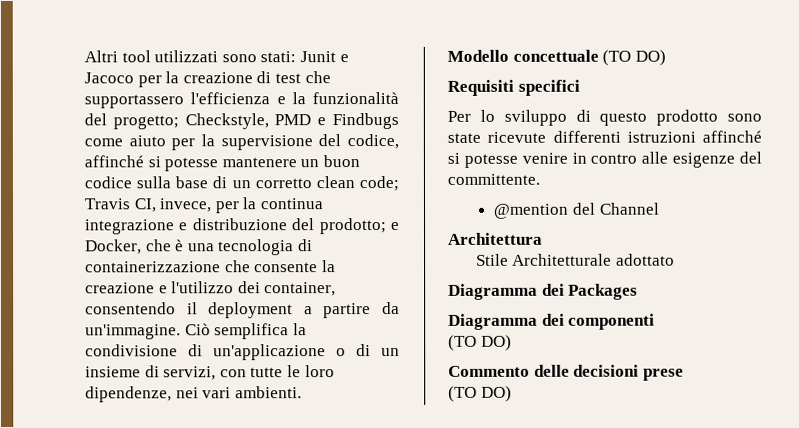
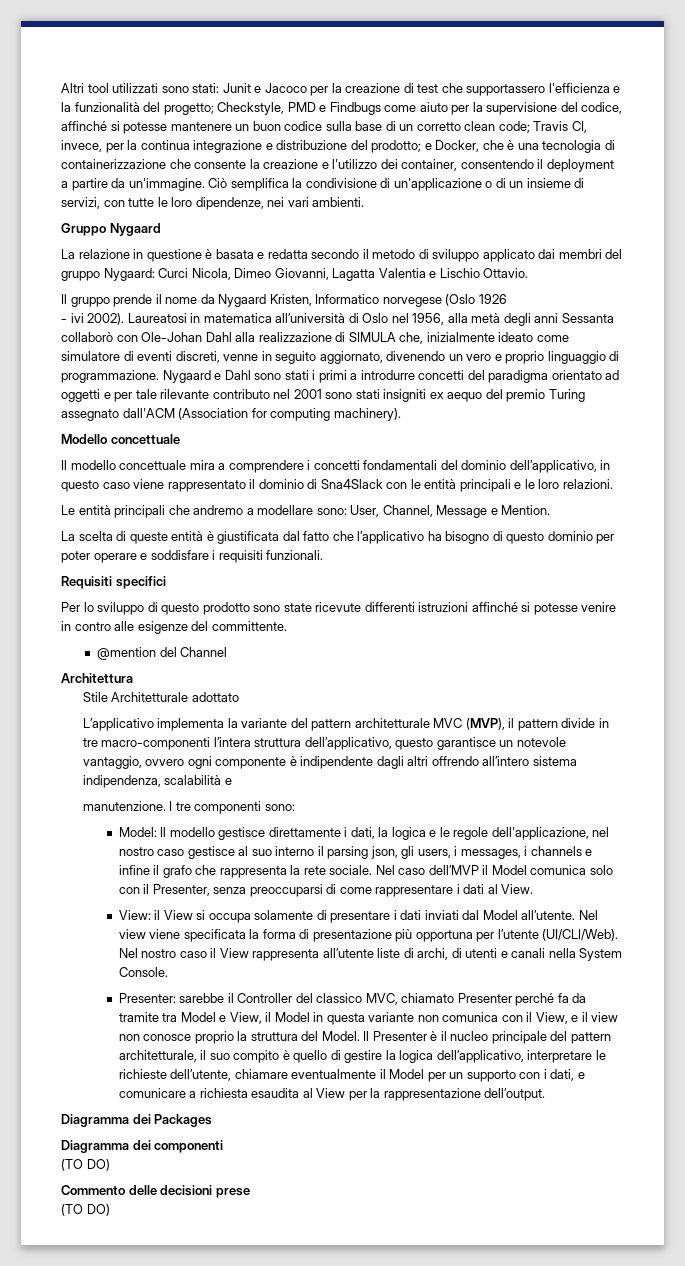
- Modello concettuale (TO DO)
+ Gruppo Nygaard
+ La relazione in questione è basata e redatta secondo il metodo di sviluppo applicato dai membri del gruppo Nygaard: Curci Nicola, Dimeo Giovanni, Lagatta Valentia e Lischio Ottavio.
+ Il gruppo prende il nome da Nygaard Kristen, Informatico norvegese (Oslo 1926
+ - ivi 2002). Laureatosi in matematica all’università di Oslo nel 1956, alla metà degli anni Sessanta collaborò con Ole-Johan Dahl alla realizzazione di SIMULA che, inizialmente ideato come simulatore di eventi discreti, venne in seguito aggiornato, divenendo un vero e proprio linguaggio di programmazione. Nygaard e Dahl sono stati i primi a introdurre concetti del paradigma orientato ad oggetti e per tale rilevante contributo nel 2001 sono stati insigniti ex aequo del premio Turing assegnato dall'ACM (Association for computing machinery).
+ Modello concettuale
+ Il modello concettuale mira a comprendere i concetti fondamentali del dominio dell’applicativo, in questo caso viene rappresentato il dominio di Sna4Slack con le entità principali e le loro relazioni.
+ Le entità principali che andremo a modellare sono: User, Channel, Message e Mention.
+ La scelta di queste entità è giustificata dal fatto che l’applicativo ha bisogno di questo dominio per poter operare e soddisfare i requisiti funzionali.
+ L’applicativo implementa la variante del pattern architetturale MVC (MVP), il pattern divide in tre macro-componenti l’intera struttura dell’applicativo, questo garantisce un notevole vantaggio, ovvero ogni componente è indipendente dagli altri offrendo all’intero sistema indipendenza, scalabilità e
+ manutenzione. I tre componenti sono:
+ Model: Il modello gestisce direttamente i dati, la logica e le regole dell'applicazione, nel nostro caso gestisce al suo interno il parsing json, gli users, i messages, i channels e infine il grafo che rappresenta la rete sociale. Nel caso dell’MVP il Model comunica solo con il Presenter, senza preoccuparsi di come rappresentare i dati al View.
+ View: il View si occupa solamente di presentare i dati inviati dal Model all’utente. Nel view viene specificata la forma di presentazione più opportuna per l’utente (UI/CLI/Web). Nel nostro caso il View rappresenta all’utente liste di archi, di utenti e canali nella System Console.
+ Presenter: sarebbe il Controller del classico MVC, chiamato Presenter perché fa da tramite tra Model e View, il Model in questa variante non comunica con il View, e il view non conosce proprio la struttura del Model. Il Presenter è il nucleo principale del pattern architetturale, il suo compito è quello di gestire la logica dell’applicativo, interpretare le richieste dell’utente, chiamare eventualmente il Model per un supporto con i dati, e comunicare a richiesta esaudita al View per la rappresentazione dell’output.

